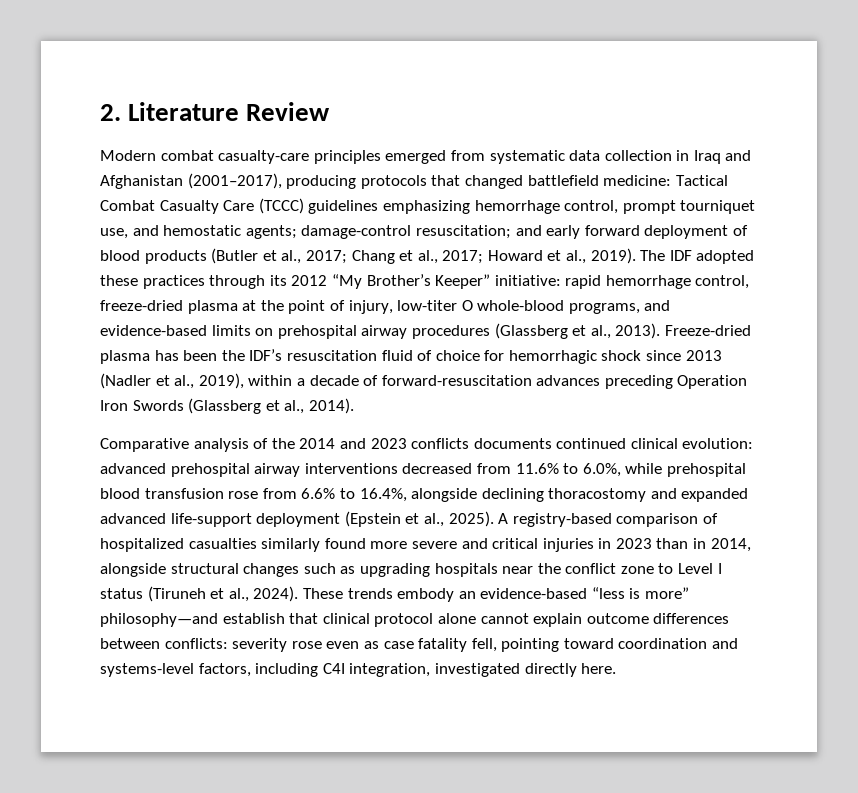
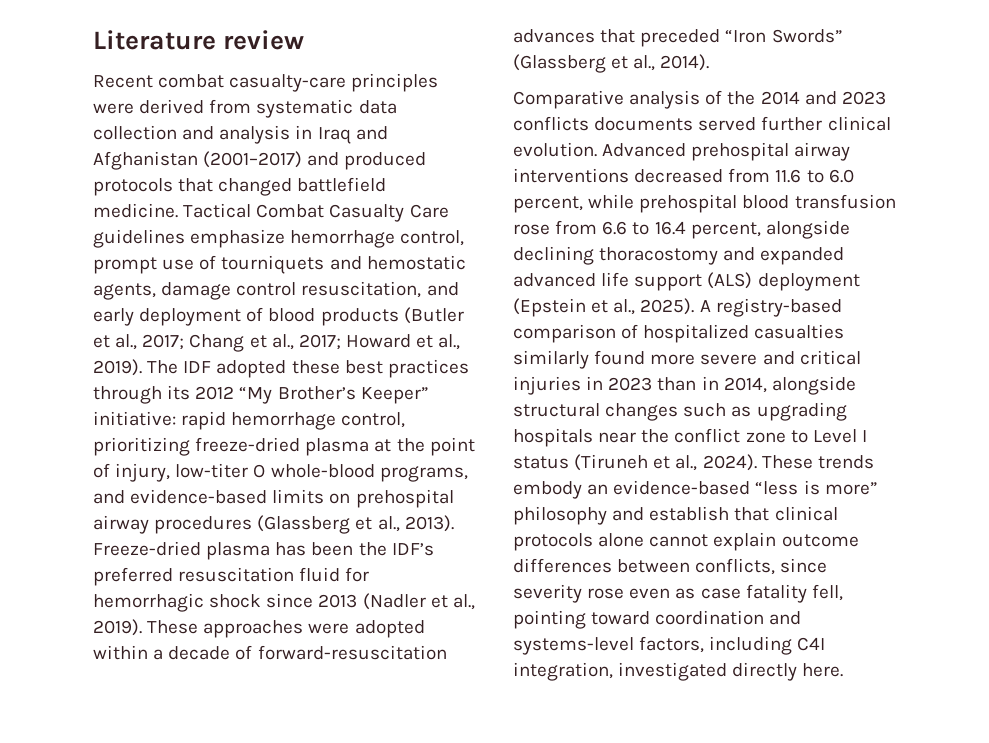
- 2. Literature Review
- Modern combat casualty-care principles emerged from systematic data collection in Iraq and Afghanistan (2001–2017), producing protocols that changed battlefield medicine: Tactical Combat Casualty Care (TCCC) guidelines emphasizing hemorrhage control, prompt tourniquet use, and hemostatic agents; damage-control resuscitation; and early forward deployment of blood products (Butler et al., 2017; Chang et al., 2017; Howard et al., 2019).
+ Literature review
+ Recent combat casualty-care principles were derived from systematic data collection and analysis in Iraq and Afghanistan (2001–2017) and produced protocols that changed battlefield medicine. Tactical Combat Casualty Care guidelines emphasize hemorrhage control, prompt use of tourniquets and hemostatic agents, damage control resuscitation, and early deployment of blood products (Butler et al., 2017; Chang et al., 2017; Howard et al., 2019).
- The IDF adopted these practices through its 2012 “My Brother’s Keeper” initiative: rapid hemorrhage control, freeze-dried plasma at the point of injury, low-titer O whole-blood programs, and evidence-based limits on prehospital airway procedures (Glassberg et al., 2013).
+ The IDF adopted these best practices through its 2012 “My Brother’s Keeper” initiative: rapid hemorrhage control, prioritizing freeze-dried plasma at the point of injury, low-titer O whole-blood programs, and evidence-based limits on prehospital airway procedures (Glassberg et al., 2013).
- Freeze-dried plasma has been the IDF’s resuscitation fluid of choice for hemorrhagic shock since 2013 (Nadler et al., 2019), within a decade of forward-resuscitation advances preceding Operation Iron Swords (Glassberg et al., 2014).
+ Freeze-dried plasma has been the IDF’s preferred resuscitation fluid for hemorrhagic shock since 2013 (Nadler et al., 2019). These approaches were adopted within a decade of forward-resuscitation advances that preceded “Iron Swords” (Glassberg et al., 2014).
- Comparative analysis of the 2014 and 2023 conflicts documents continued clinical evolution: advanced prehospital airway interventions decreased from 11.6% to 6.0%, while prehospital blood transfusion rose from 6.6% to 16.4%, alongside declining thoracostomy and expanded advanced life-support deployment (Epstein et al., 2025).
+ Comparative analysis of the 2014 and 2023 conflicts documents served further clinical evolution. Advanced prehospital airway interventions decreased from 11.6 to 6.0 percent, while prehospital blood transfusion rose from 6.6 to 16.4 percent, alongside declining thoracostomy and expanded advanced life support (ALS) deployment (Epstein et al., 2025).
- These trends embody an evidence-based “less is more” philosophy—and establish that clinical protocol alone cannot explain outcome differences between conflicts: severity rose even as case fatality fell, pointing toward coordination and systems-level factors, including C4I integration, investigated directly here.
+ These trends embody an evidence-based “less is more” philosophy and establish that clinical protocols alone cannot explain outcome differences between conflicts, since severity rose even as case fatality fell, pointing toward coordination and systems-level factors, including C4I integration, investigated directly here.

